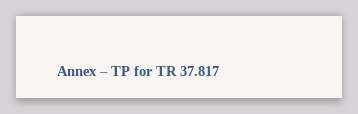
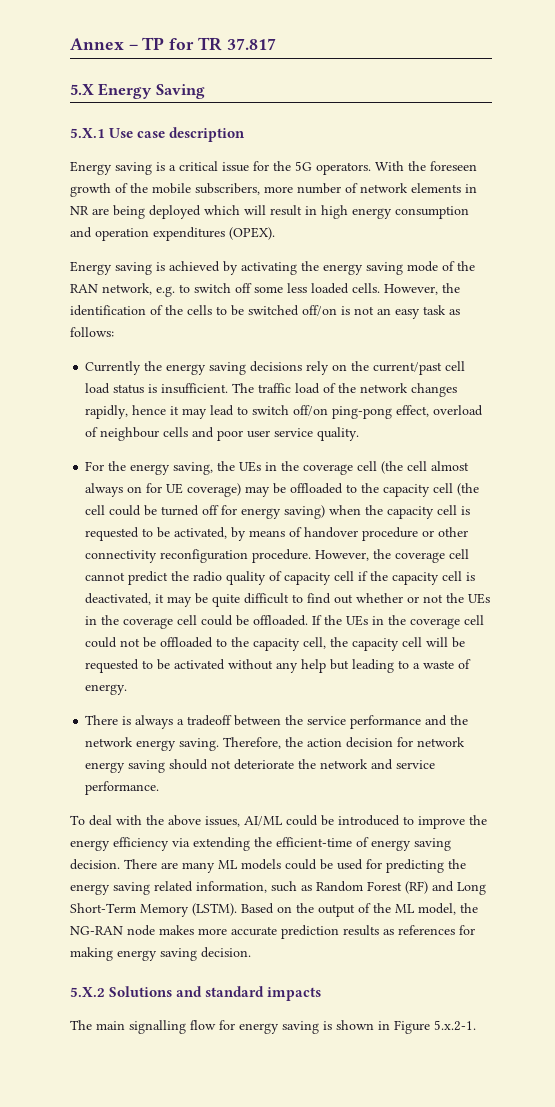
+ 5.X Energy Saving
+ 5.X.1 Use case description
+ Energy saving is a critical issue for the 5G operators. With the foreseen growth of the mobile subscribers, more number of network elements in NR are being deployed which will result in high energy consumption and operation expenditures (OPEX).
+ Energy saving is achieved by activating the energy saving mode of the RAN network, e.g. to switch off some less loaded cells. However, the identification of the cells to be switched off/on is not an easy task as follows:
+ Currently the energy saving decisions rely on the current/past cell load status is insufficient. The traffic load of the network changes rapidly, hence it may lead to switch off/on ping-pong effect, overload of neighbour cells and poor user service quality.
+ For the energy saving, the UEs in the coverage cell (the cell almost always on for UE coverage) may be offloaded to the capacity cell (the cell could be turned off for energy saving) when the capacity cell is requested to be activated, by means of handover procedure or other connectivity reconfiguration procedure. However, the coverage cell cannot predict the radio quality of capacity cell if the capacity cell is deactivated, it may be quite difficult to find out whether or not the UEs in the coverage cell could be offloaded. If the UEs in the coverage cell could not be offloaded to the capacity cell, the capacity cell will be requested to be activated without any help but leading to a waste of energy.
+ There is always a tradeoff between the service performance and the network energy saving. Therefore, the action decision for network energy saving should not deteriorate the network and service performance.
+ To deal with the above issues, AI/ML could be introduced to improve the energy efficiency via extending the efficient-time of energy saving decision. There are many ML models could be used for predicting the energy saving related information, such as Random Forest (RF) and Long Short-Term Memory (LSTM). Based on the output of the ML model, the NG-RAN node makes more accurate prediction results as references for making energy saving decision.
+ 5.X.2 Solutions and standard impacts
+ The main signalling flow for energy saving is shown in Figure 5.x.2-1.

